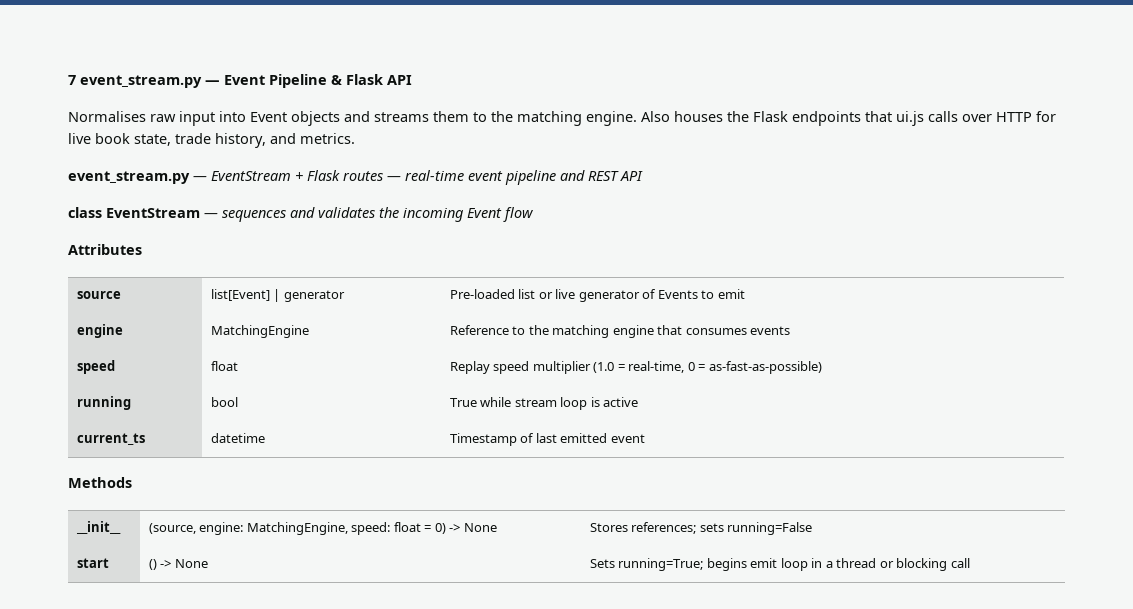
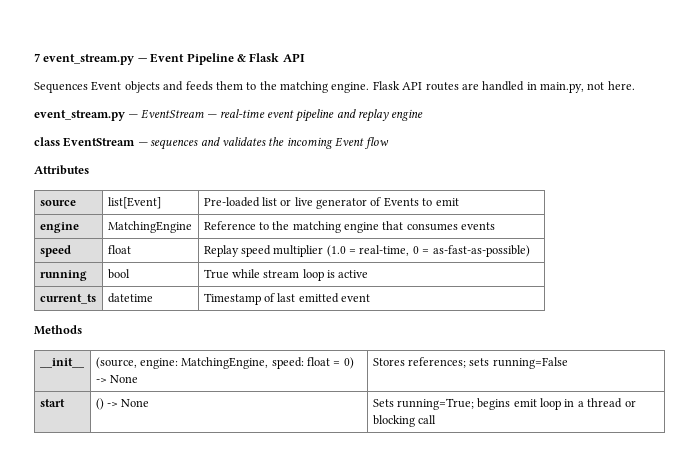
- Normalises raw input into Event objects and streams them to the matching engine.
+ Sequences Event objects and feeds them to the matching engine.
- Also houses the Flask endpoints that ui.js calls over HTTP for live book state, trade history, and metrics.
+ Flask API routes are handled in main.py, not here.
- event_stream.py — EventStream + Flask routes — real-time event pipeline and REST API
+ event_stream.py — EventStream — real-time event pipeline and replay engine
- source | list[Event] | generator | Pre-loaded list or live generator of Events to emit
+ source | list[Event] | Pre-loaded list or live generator of Events to emit

